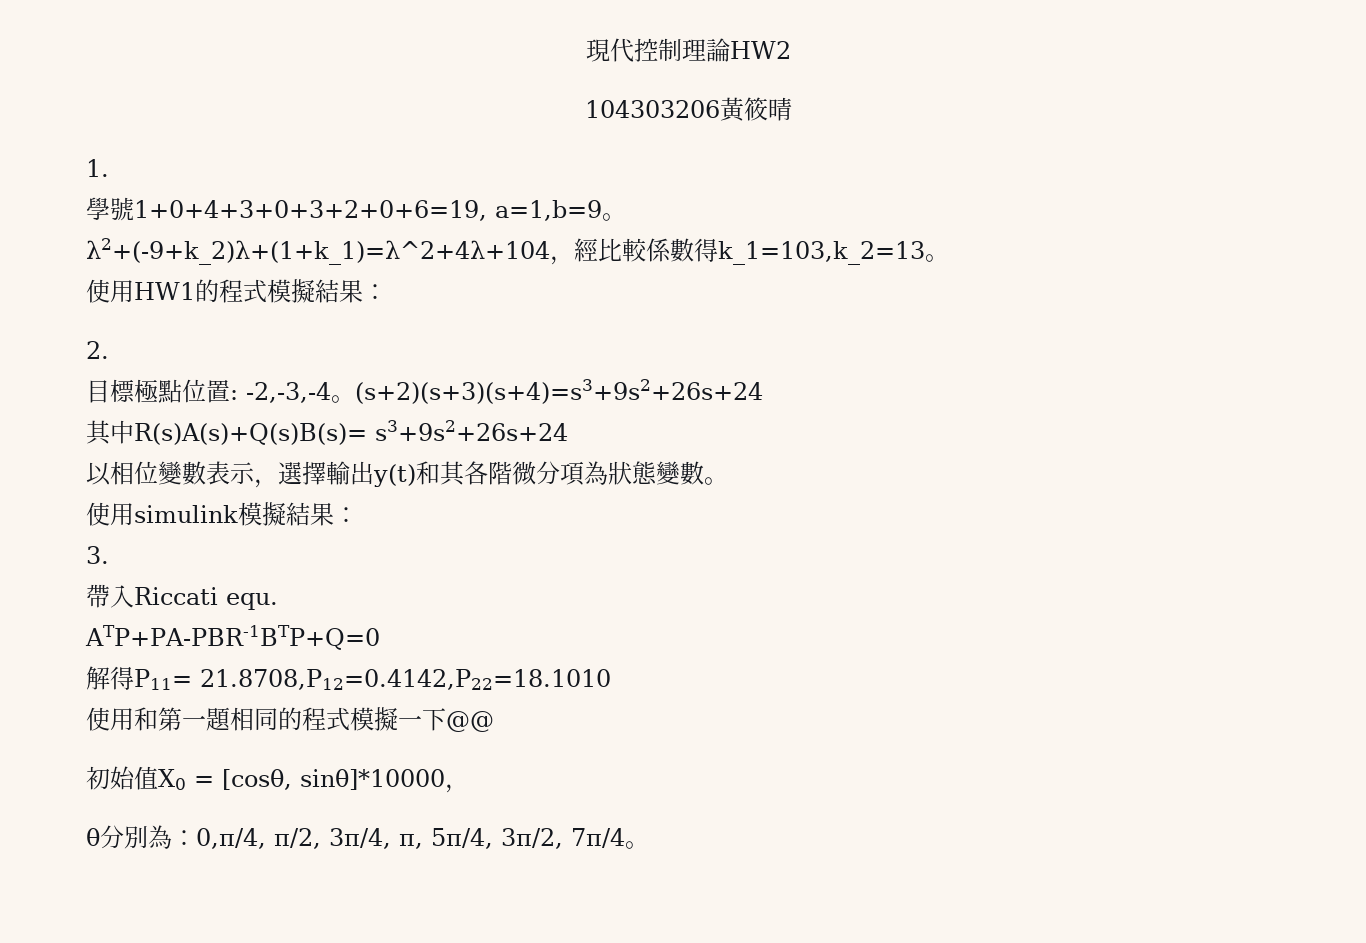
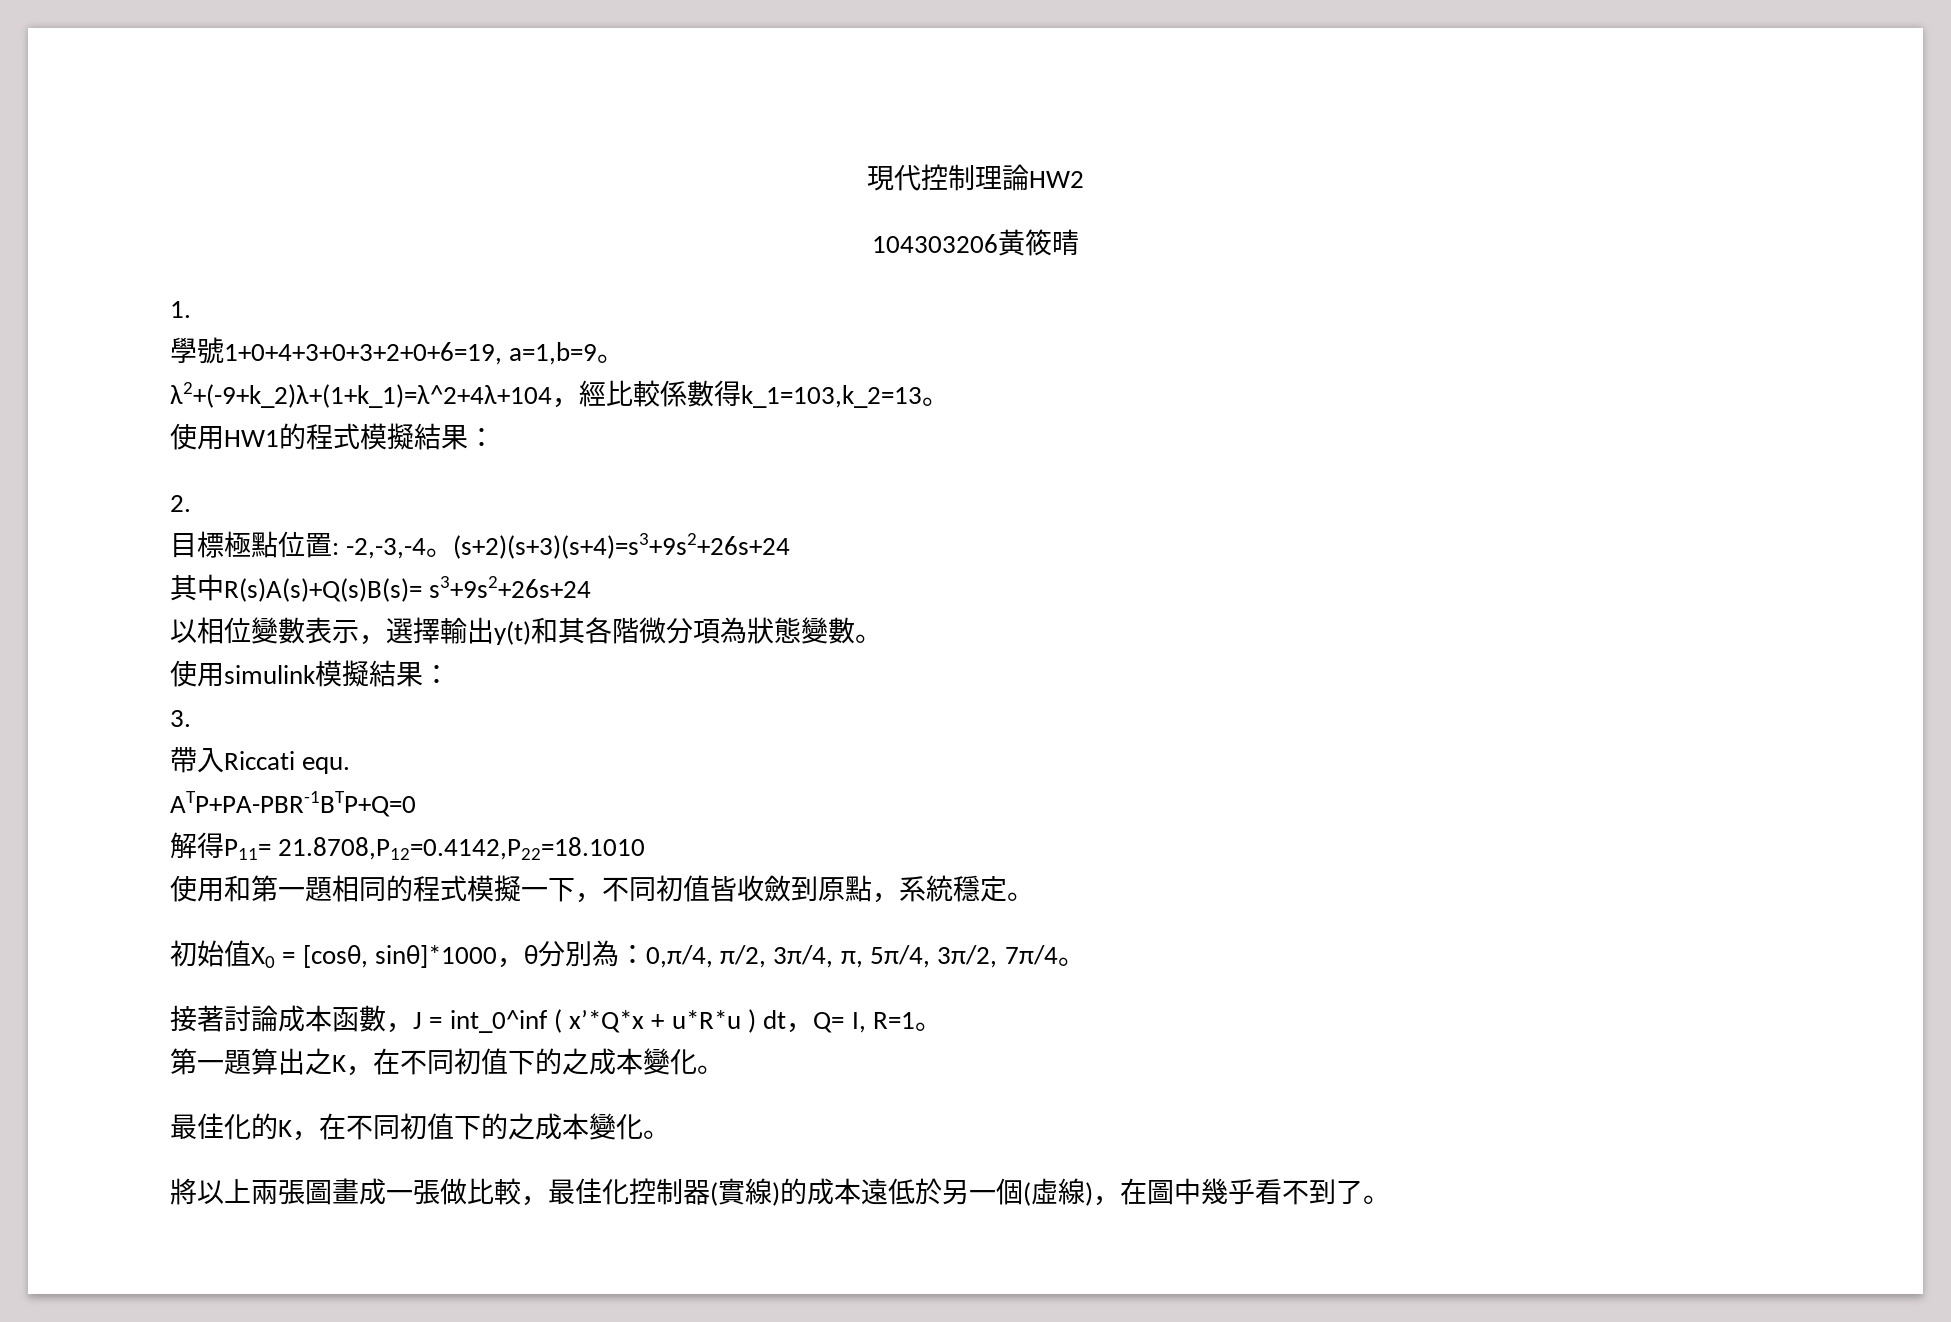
- 使用和第一題相同的程式模擬一下@@
+ 使用和第一題相同的程式模擬一下，不同初值皆收斂到原點，系統穩定。
- 初始值X0 = [cosθ, sinθ]*10000，
- θ分別為：0,π/4, π/2, 3π/4, π, 5π/4, 3π/2, 7π/4。
+ 初始值X0 = [cosθ, sinθ]*1000，θ分別為：0,π/4, π/2, 3π/4, π, 5π/4, 3π/2, 7π/4。
+ 接著討論成本函數，J = int_0^inf ( x’*Q*x + u*R*u ) dt，Q= I, R=1。
+ 第一題算出之K，在不同初值下的之成本變化。
+ 最佳化的K，在不同初值下的之成本變化。
+ 將以上兩張圖畫成一張做比較，最佳化控制器(實線)的成本遠低於另一個(虛線)，在圖中幾乎看不到了。

